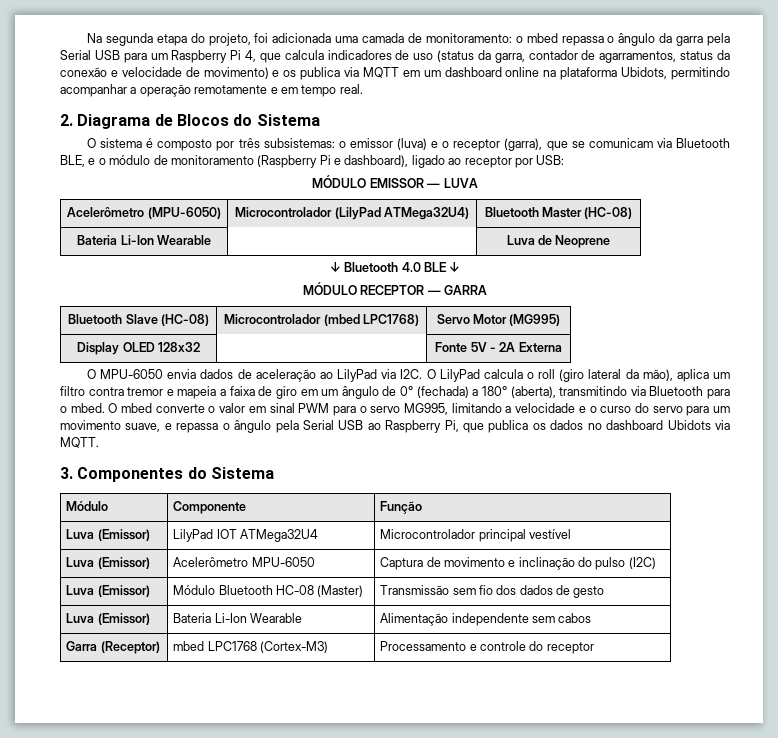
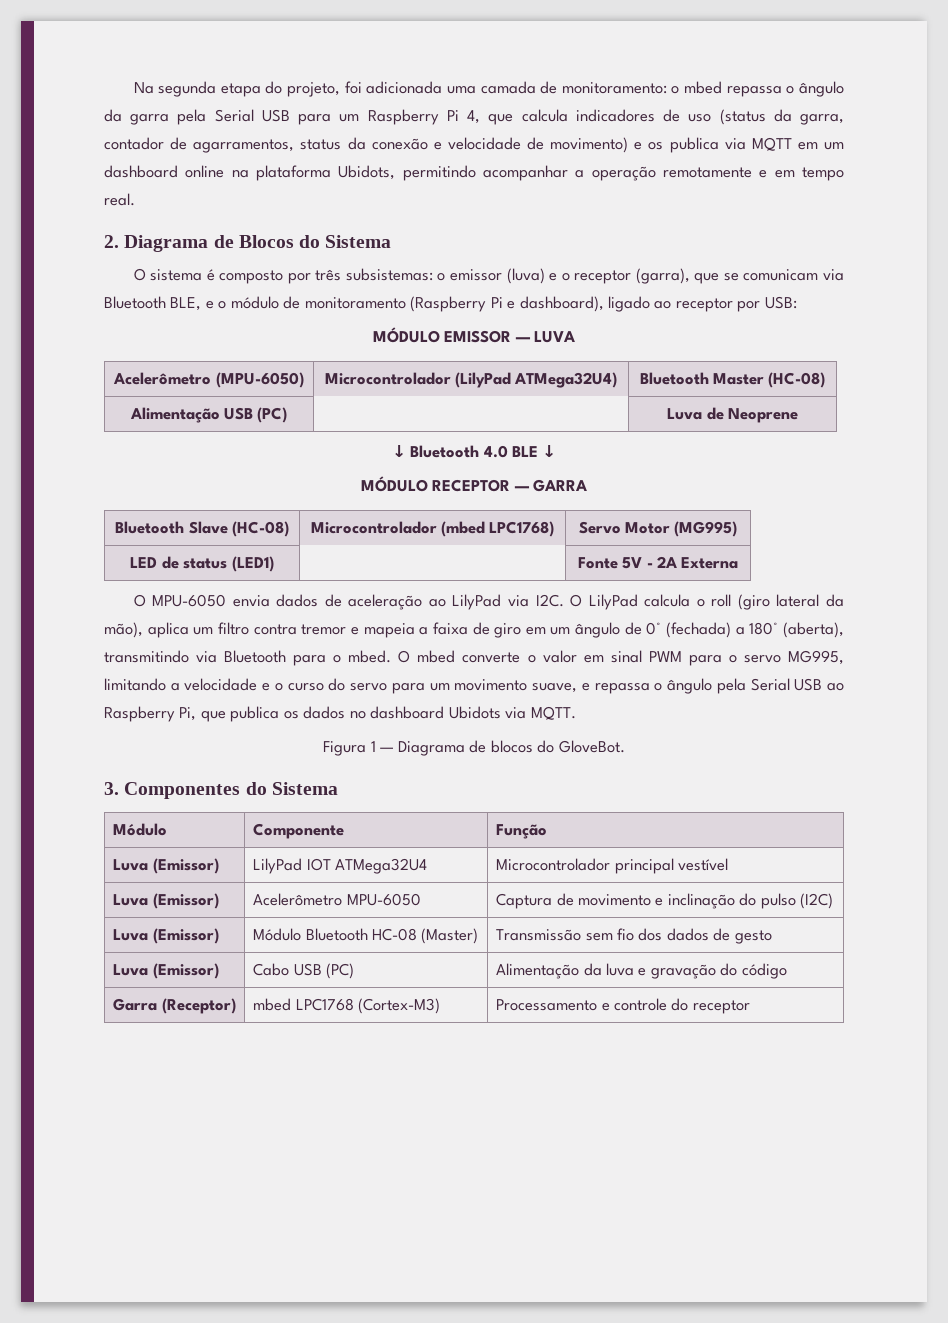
- Bateria Li-Ion Wearable | | Luva de Neoprene
+ Alimentação USB (PC) | | Luva de Neoprene
- Display OLED 128x32 | | Fonte 5V - 2A Externa
+ LED de status (LED1) | | Fonte 5V - 2A Externa
+ Figura 1 — Diagrama de blocos do GloveBot.
- Luva (Emissor) | Bateria Li-Ion Wearable | Alimentação independente sem cabos
+ Luva (Emissor) | Cabo USB (PC) | Alimentação da luva e gravação do código

